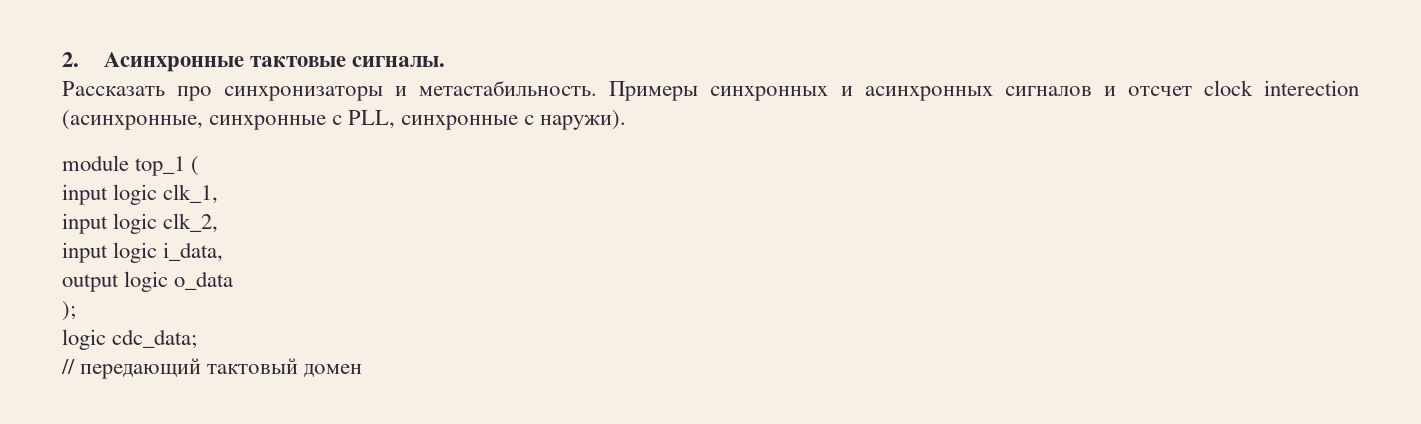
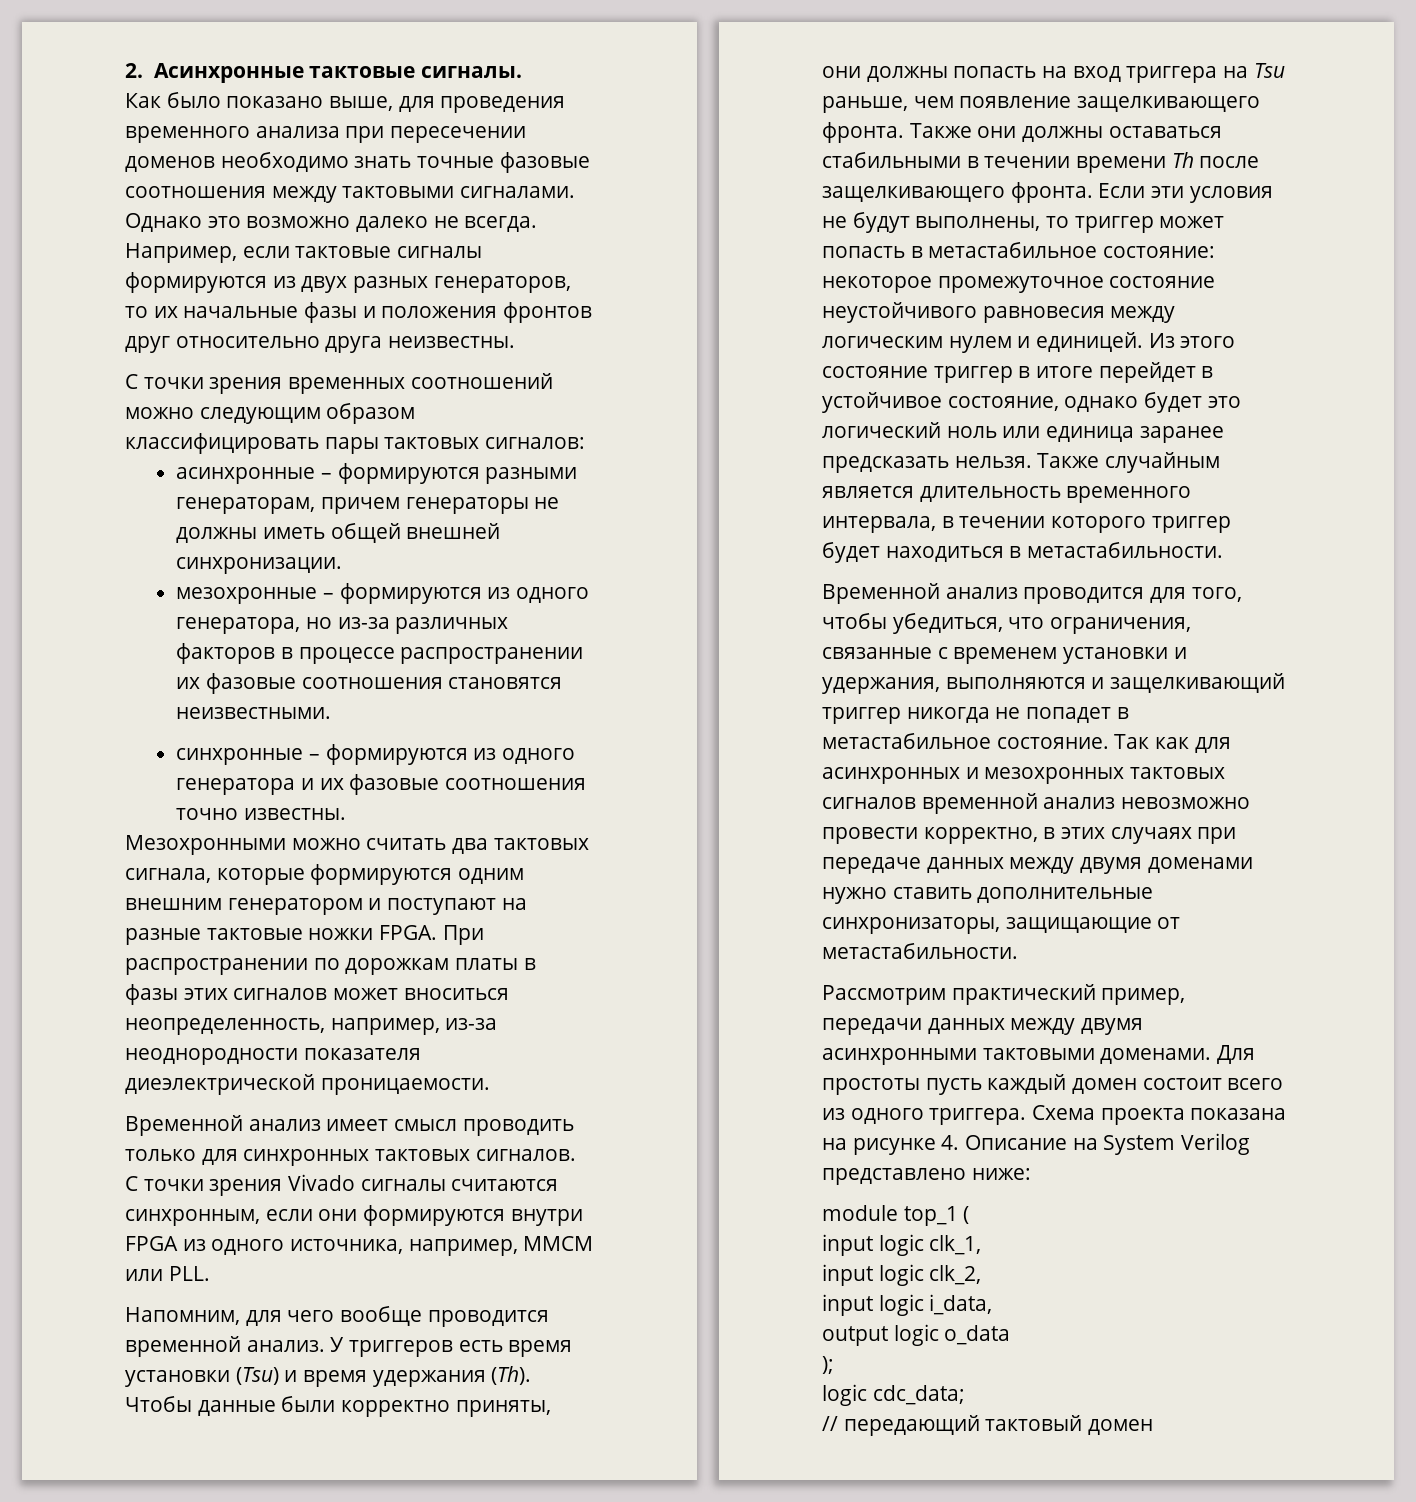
- Рассказать про синхронизаторы и метастабильность. Примеры синхронных и асинхронных сигналов и отсчет clock interection (асинхронные, синхронные с PLL, синхронные с наружи).
+ Как было показано выше, для проведения временного анализа при пересечении доменов необходимо знать точные фазовые соотношения между тактовыми сигналами. Однако это возможно далеко не всегда. Например, если тактовые сигналы формируются из двух разных генераторов, то их начальные фазы и положения фронтов друг относительно друга неизвестны.
+ С точки зрения временных соотношений можно следующим образом классифицировать пары тактовых сигналов:
+ асинхронные – формируются разными генераторам, причем генераторы не должны иметь общей внешней синхронизации.
+ мезохронные – формируются из одного генератора, но из-за различных факторов в процессе распространении их фазовые соотношения становятся неизвестными.
+ синхронные – формируются из одного генератора и их фазовые соотношения точно известны.
+ Мезохронными можно считать два тактовых сигнала, которые формируются одним внешним генератором и поступают на разные тактовые ножки FPGA. При распространении по дорожкам платы в фазы этих сигналов может вноситься неопределенность, например, из-за неоднородности показателя диеэлектрической проницаемости.
+ Временной анализ имеет смысл проводить только для синхронных тактовых сигналов. С точки зрения Vivado сигналы считаются синхронным, если они формируются внутри FPGA из одного источника, например, MMCM или PLL.
+ Напомним, для чего вообще проводится временной анализ. У триггеров есть время установки (Tsu) и время удержания (Th). Чтобы данные были корректно приняты, они должны попасть на вход триггера на Tsu раньше, чем появление защелкивающего фронта. Также они должны оставаться стабильными в течении времени Th после защелкивающего фронта. Если эти условия не будут выполнены, то триггер может попасть в метастабильное состояние: некоторое промежуточное состояние неустойчивого равновесия между логическим нулем и единицей. Из этого состояние триггер в итоге перейдет в устойчивое состояние, однако будет это логический ноль или единица заранее предсказать нельзя. Также случайным является длительность временного интервала, в течении которого триггер будет находиться в метастабильности.
+ Временной анализ проводится для того, чтобы убедиться, что ограничения, связанные с временем установки и удержания, выполняются и защелкивающий триггер никогда не попадет в метастабильное состояние. Так как для асинхронных и мезохронных тактовых сигналов временной анализ невозможно провести корректно, в этих случаях при передаче данных между двумя доменами нужно ставить дополнительные синхронизаторы, защищающие от метастабильности.
+ Рассмотрим практический пример, передачи данных между двумя асинхронными тактовыми доменами. Для простоты пусть каждый домен состоит всего из одного триггера. Схема проекта показана на рисунке 4. Описание на System Verilog представлено ниже:

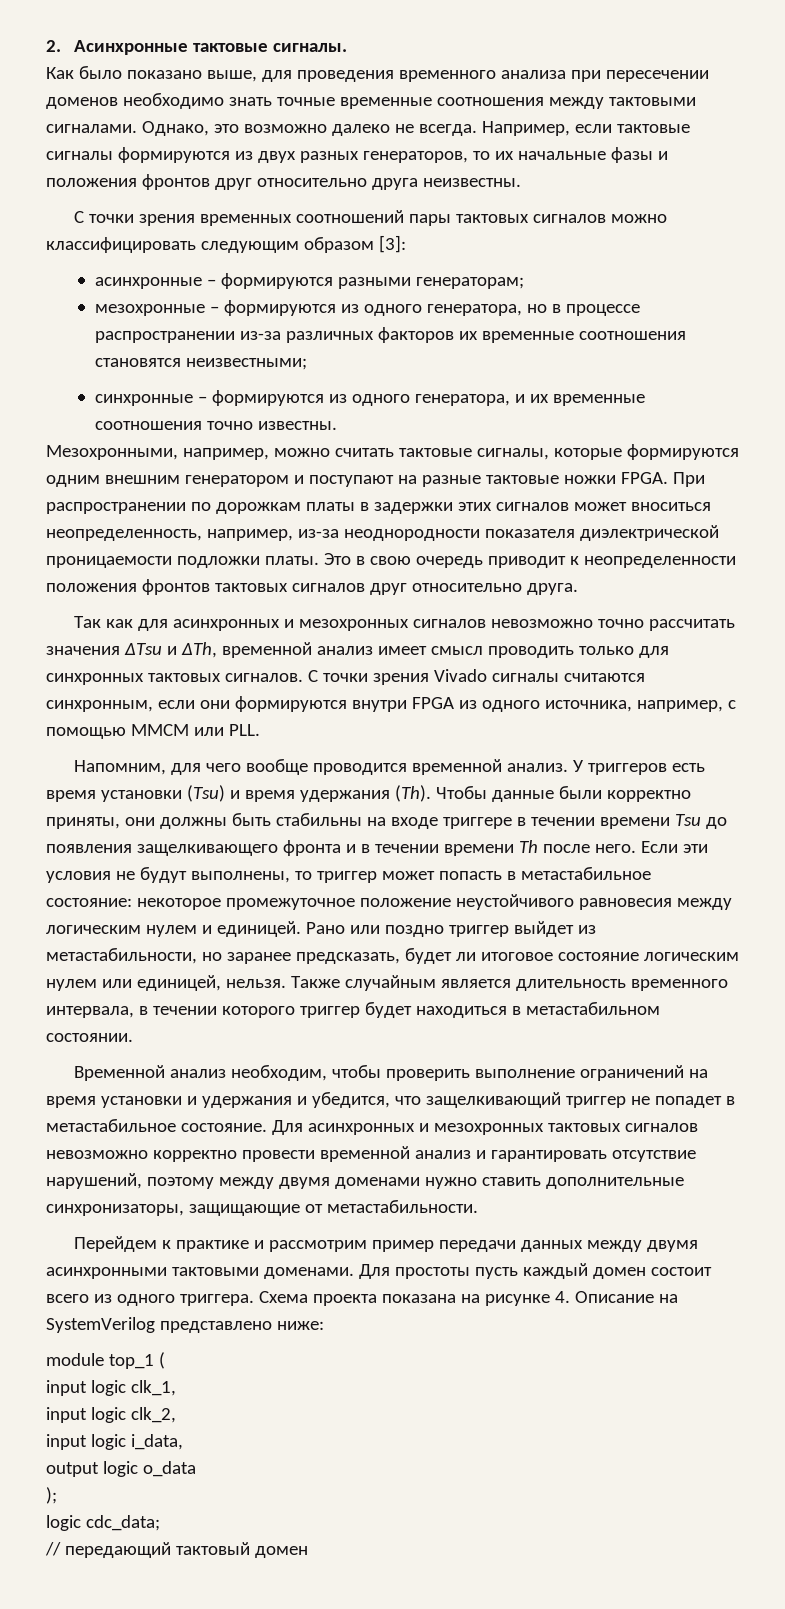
- Как было показано выше, для проведения временного анализа при пересечении доменов необходимо знать точные фазовые соотношения между тактовыми сигналами.
+ Как было показано выше, для проведения временного анализа при пересечении доменов необходимо знать точные временные соотношения между тактовыми сигналами.
- Однако это возможно далеко не всегда.
+ Однако, это возможно далеко не всегда.
- С точки зрения временных соотношений можно следующим образом классифицировать пары тактовых сигналов:
- асинхронные – формируются разными генераторам, причем генераторы не должны иметь общей внешней синхронизации.
+ С точки зрения временных соотношений пары тактовых сигналов можно классифицировать следующим образом [3]:
+ асинхронные – формируются разными генераторам;
- мезохронные – формируются из одного генератора, но из-за различных факторов в процессе распространении их фазовые соотношения становятся неизвестными.
+ мезохронные – формируются из одного генератора, но в процессе распространении из-за различных факторов их временные соотношения становятся неизвестными;
- синхронные – формируются из одного генератора и их фазовые соотношения точно известны.
+ синхронные – формируются из одного генератора, и их временные соотношения точно известны.
- Мезохронными можно считать два тактовых сигнала, которые формируются одним внешним генератором и поступают на разные тактовые ножки FPGA.
+ Мезохронными, например, можно считать тактовые сигналы, которые формируются одним внешним генератором и поступают на разные тактовые ножки FPGA.
- При распространении по дорожкам платы в фазы этих сигналов может вноситься неопределенность, например, из-за неоднородности показателя диеэлектрической проницаемости.
- Временной анализ имеет смысл проводить только для синхронных тактовых сигналов.
+ При распространении по дорожкам платы в задержки этих сигналов может вноситься неопределенность, например, из-за неоднородности показателя диэлектрической проницаемости подложки платы. Это в свою очередь приводит к неопределенности положения фронтов тактовых сигналов друг относительно друга.
+ Так как для асинхронных и мезохронных сигналов невозможно точно рассчитать значения ΔTsu и ΔTh, временной анализ имеет смысл проводить только для синхронных тактовых сигналов.
- С точки зрения Vivado сигналы считаются синхронным, если они формируются внутри FPGA из одного источника, например, MMCM или PLL.
+ С точки зрения Vivado сигналы считаются синхронным, если они формируются внутри FPGA из одного источника, например, с помощью MMCM или PLL.
- У триггеров есть время установки (Tsu) и время удержания (Th). Чтобы данные были корректно приняты, они должны попасть на вход триггера на Tsu раньше, чем появление защелкивающего фронта. Также они должны оставаться стабильными в течении времени Th после защелкивающего фронта.
+ У триггеров есть время установки (Tsu) и время удержания (Th). Чтобы данные были корректно приняты, они должны быть стабильны на входе триггере в течении времени Tsu до появления защелкивающего фронта и в течении времени Th после него.
- Если эти условия не будут выполнены, то триггер может попасть в метастабильное состояние: некоторое промежуточное состояние неустойчивого равновесия между логическим нулем и единицей.
+ Если эти условия не будут выполнены, то триггер может попасть в метастабильное состояние: некоторое промежуточное положение неустойчивого равновесия между логическим нулем и единицей.
- Из этого состояние триггер в итоге перейдет в устойчивое состояние, однако будет это логический ноль или единица заранее предсказать нельзя.
+ Рано или поздно триггер выйдет из метастабильности, но заранее предсказать, будет ли итоговое состояние логическим нулем или единицей, нельзя.
- Также случайным является длительность временного интервала, в течении которого триггер будет находиться в метастабильности.
- Временной анализ проводится для того, чтобы убедиться, что ограничения, связанные с временем установки и удержания, выполняются и защелкивающий триггер никогда не попадет в метастабильное состояние.
+ Также случайным является длительность временного интервала, в течении которого триггер будет находиться в метастабильном состоянии.
+ Временной анализ необходим, чтобы проверить выполнение ограничений на время установки и удержания и убедится, что защелкивающий триггер не попадет в метастабильное состояние.
- Так как для асинхронных и мезохронных тактовых сигналов временной анализ невозможно провести корректно, в этих случаях при передаче данных между двумя доменами нужно ставить дополнительные синхронизаторы, защищающие от метастабильности.
+ Для асинхронных и мезохронных тактовых сигналов невозможно корректно провести временной анализ и гарантировать отсутствие нарушений, поэтому между двумя доменами нужно ставить дополнительные синхронизаторы, защищающие от метастабильности.
- Рассмотрим практический пример, передачи данных между двумя асинхронными тактовыми доменами.
+ Перейдем к практике и рассмотрим пример передачи данных между двумя асинхронными тактовыми доменами.
- Схема проекта показана на рисунке 4. Описание на System Verilog представлено ниже:
+ Схема проекта показана на рисунке 4. Описание на SystemVerilog представлено ниже:

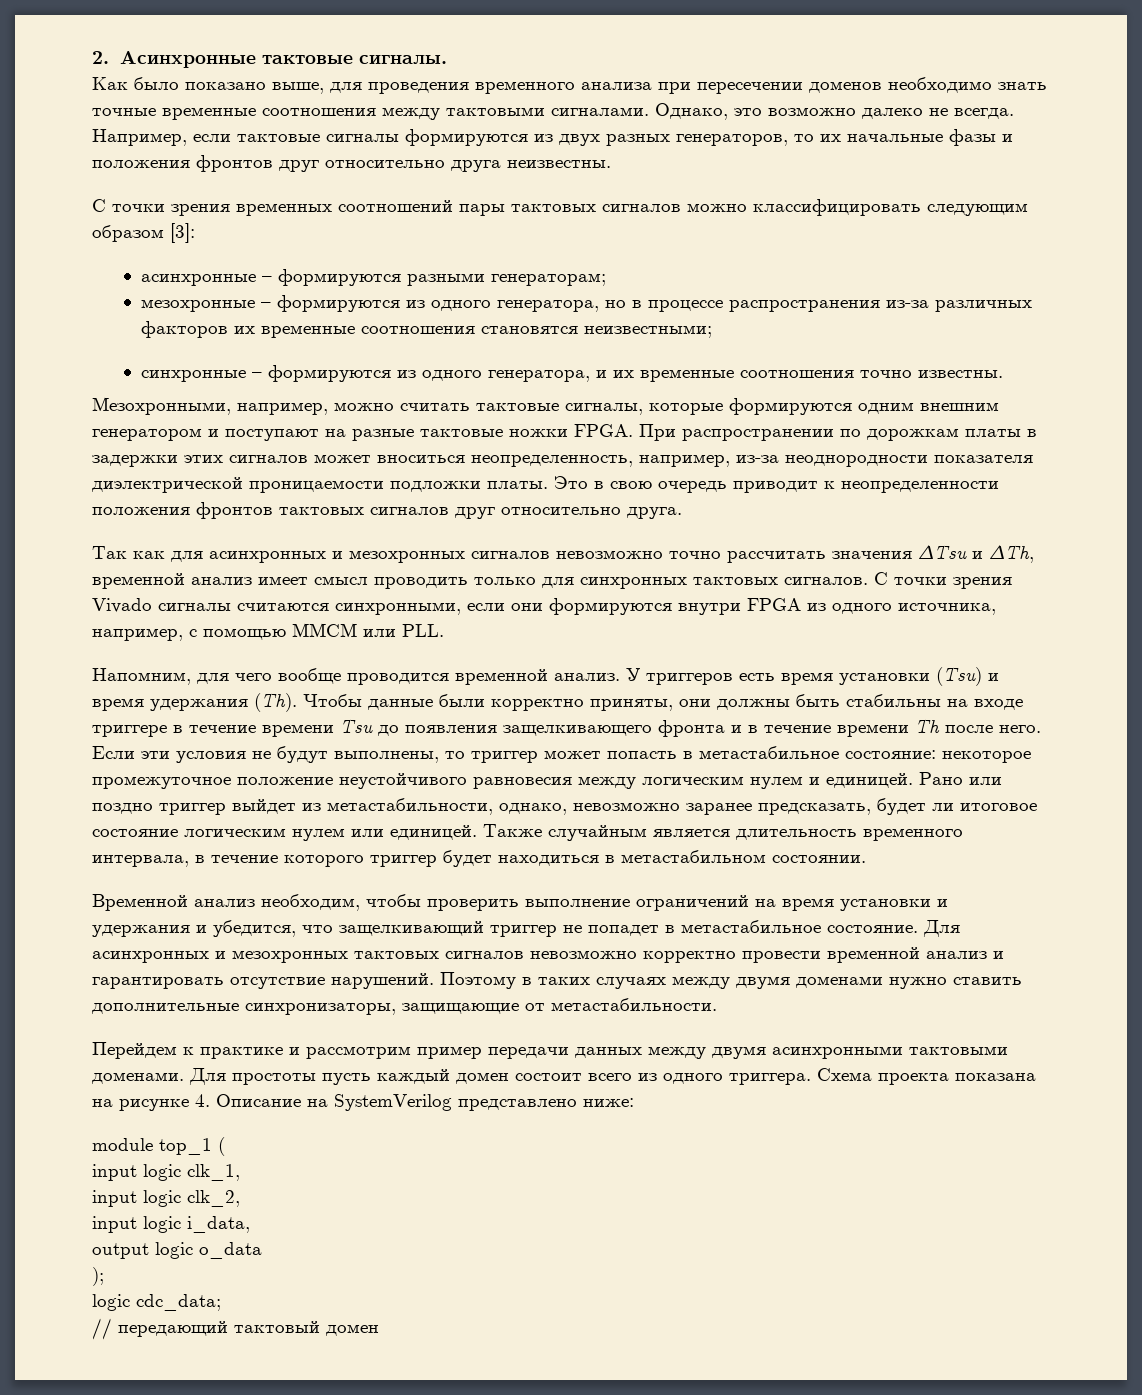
- мезохронные – формируются из одного генератора, но в процессе распространении из-за различных факторов их временные соотношения становятся неизвестными;
+ мезохронные – формируются из одного генератора, но в процессе распространения из-за различных факторов их временные соотношения становятся неизвестными;
- С точки зрения Vivado сигналы считаются синхронным, если они формируются внутри FPGA из одного источника, например, с помощью MMCM или PLL.
+ С точки зрения Vivado сигналы считаются синхронными, если они формируются внутри FPGA из одного источника, например, с помощью MMCM или PLL.
- У триггеров есть время установки (Tsu) и время удержания (Th). Чтобы данные были корректно приняты, они должны быть стабильны на входе триггере в течении времени Tsu до появления защелкивающего фронта и в течении времени Th после него.
+ У триггеров есть время установки (Tsu) и время удержания (Th). Чтобы данные были корректно приняты, они должны быть стабильны на входе триггере в течение времени Tsu до появления защелкивающего фронта и в течение времени Th после него.
- Рано или поздно триггер выйдет из метастабильности, но заранее предсказать, будет ли итоговое состояние логическим нулем или единицей, нельзя.
+ Рано или поздно триггер выйдет из метастабильности, однако, невозможно заранее предсказать, будет ли итоговое состояние логическим нулем или единицей.
- Также случайным является длительность временного интервала, в течении которого триггер будет находиться в метастабильном состоянии.
+ Также случайным является длительность временного интервала, в течение которого триггер будет находиться в метастабильном состоянии.
- Для асинхронных и мезохронных тактовых сигналов невозможно корректно провести временной анализ и гарантировать отсутствие нарушений, поэтому между двумя доменами нужно ставить дополнительные синхронизаторы, защищающие от метастабильности.
+ Для асинхронных и мезохронных тактовых сигналов невозможно корректно провести временной анализ и гарантировать отсутствие нарушений. Поэтому в таких случаях между двумя доменами нужно ставить дополнительные синхронизаторы, защищающие от метастабильности.

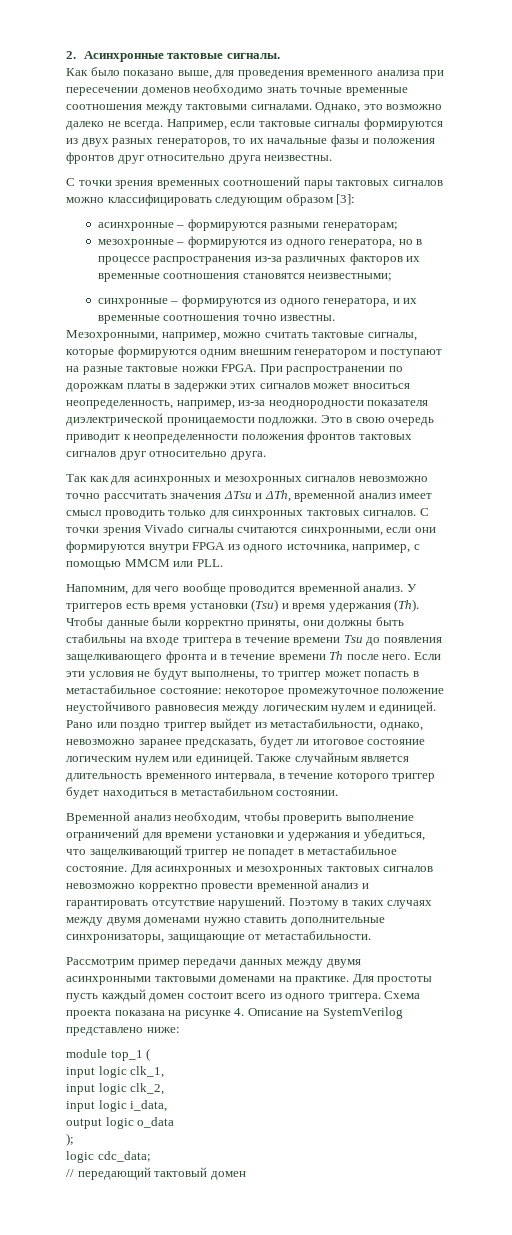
- При распространении по дорожкам платы в задержки этих сигналов может вноситься неопределенность, например, из-за неоднородности показателя диэлектрической проницаемости подложки платы.
+ При распространении по дорожкам платы в задержки этих сигналов может вноситься неопределенность, например, из-за неоднородности показателя диэлектрической проницаемости подложки.
- У триггеров есть время установки (Tsu) и время удержания (Th). Чтобы данные были корректно приняты, они должны быть стабильны на входе триггере в течение времени Tsu до появления защелкивающего фронта и в течение времени Th после него.
+ У триггеров есть время установки (Tsu) и время удержания (Th). Чтобы данные были корректно приняты, они должны быть стабильны на входе триггера в течение времени Tsu до появления защелкивающего фронта и в течение времени Th после него.
- Временной анализ необходим, чтобы проверить выполнение ограничений на время установки и удержания и убедится, что защелкивающий триггер не попадет в метастабильное состояние.
+ Временной анализ необходим, чтобы проверить выполнение ограничений для времени установки и удержания и убедиться, что защелкивающий триггер не попадет в метастабильное состояние.
- Перейдем к практике и рассмотрим пример передачи данных между двумя асинхронными тактовыми доменами.
+ Рассмотрим пример передачи данных между двумя асинхронными тактовыми доменами на практике.

